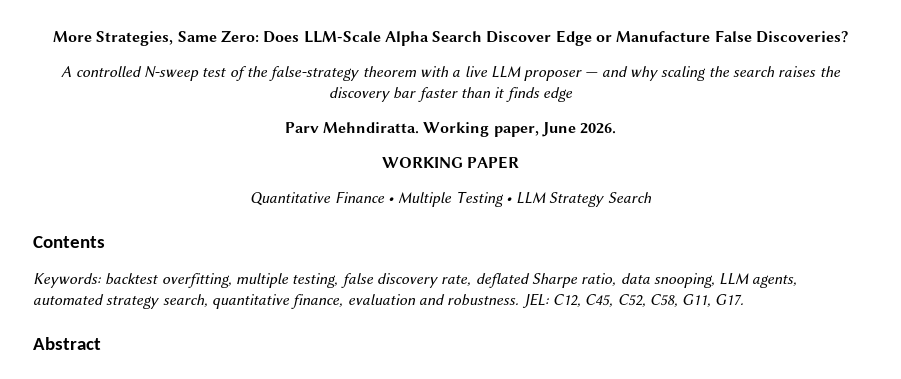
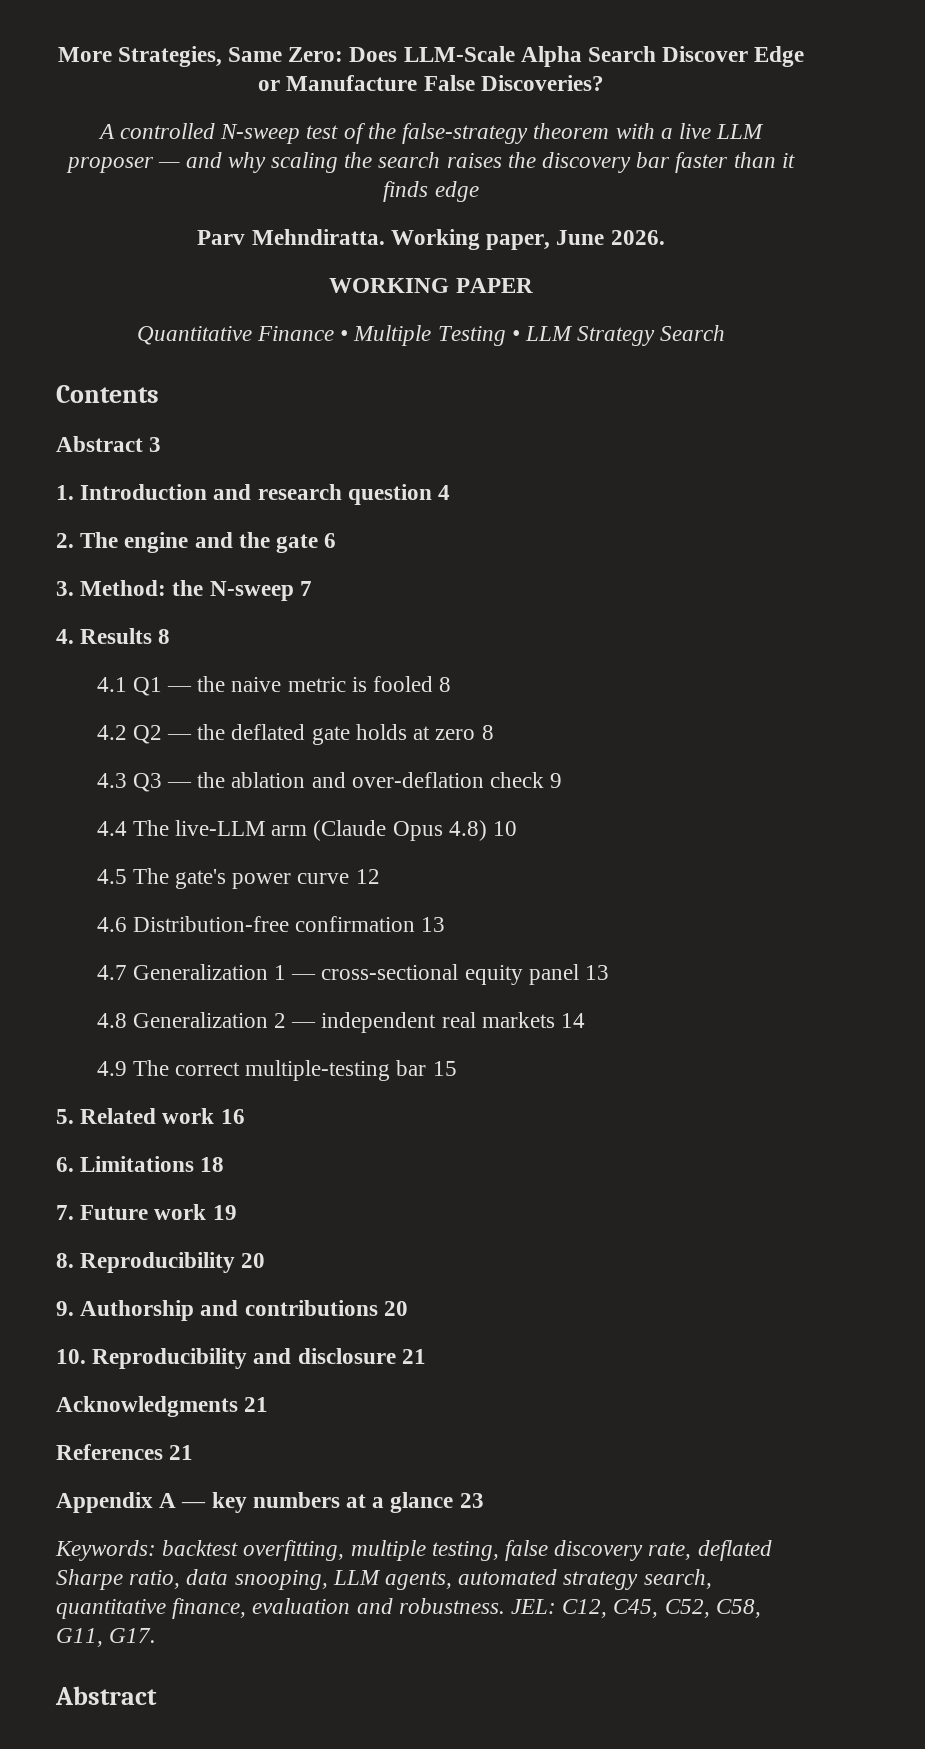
+ Abstract 3
+ 1. Introduction and research question 4
+ 2. The engine and the gate 6
+ 3. Method: the N-sweep 7
+ 4. Results 8
+ 4.1 Q1 — the naive metric is fooled 8
+ 4.2 Q2 — the deflated gate holds at zero 8
+ 4.3 Q3 — the ablation and over-deflation check 9
+ 4.4 The live-LLM arm (Claude Opus 4.8) 10
+ 4.5 The gate's power curve 12
+ 4.6 Distribution-free confirmation 13
+ 4.7 Generalization 1 — cross-sectional equity panel 13
+ 4.8 Generalization 2 — independent real markets 14
+ 4.9 The correct multiple-testing bar 15
+ 5. Related work 16
+ 6. Limitations 18
+ 7. Future work 19
+ 8. Reproducibility 20
+ 9. Authorship and contributions 20
+ 10. Reproducibility and disclosure 21
+ Acknowledgments 21
+ References 21
+ Appendix A — key numbers at a glance 23

